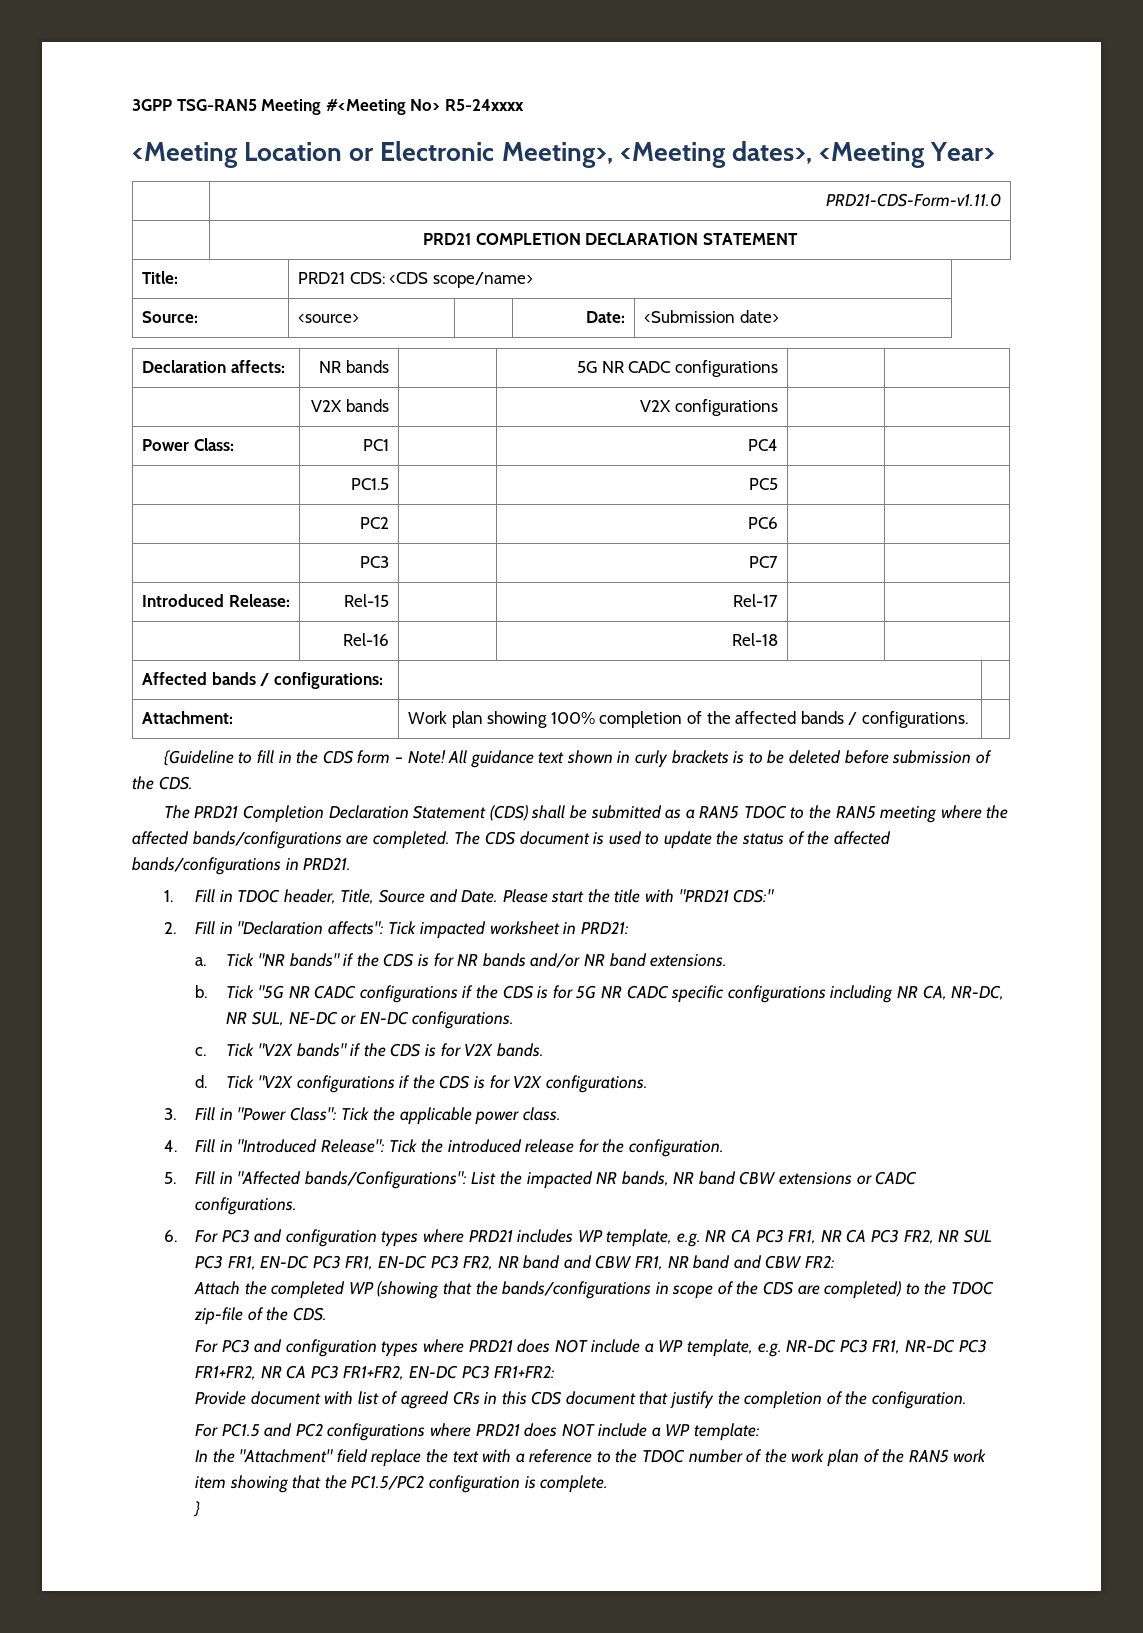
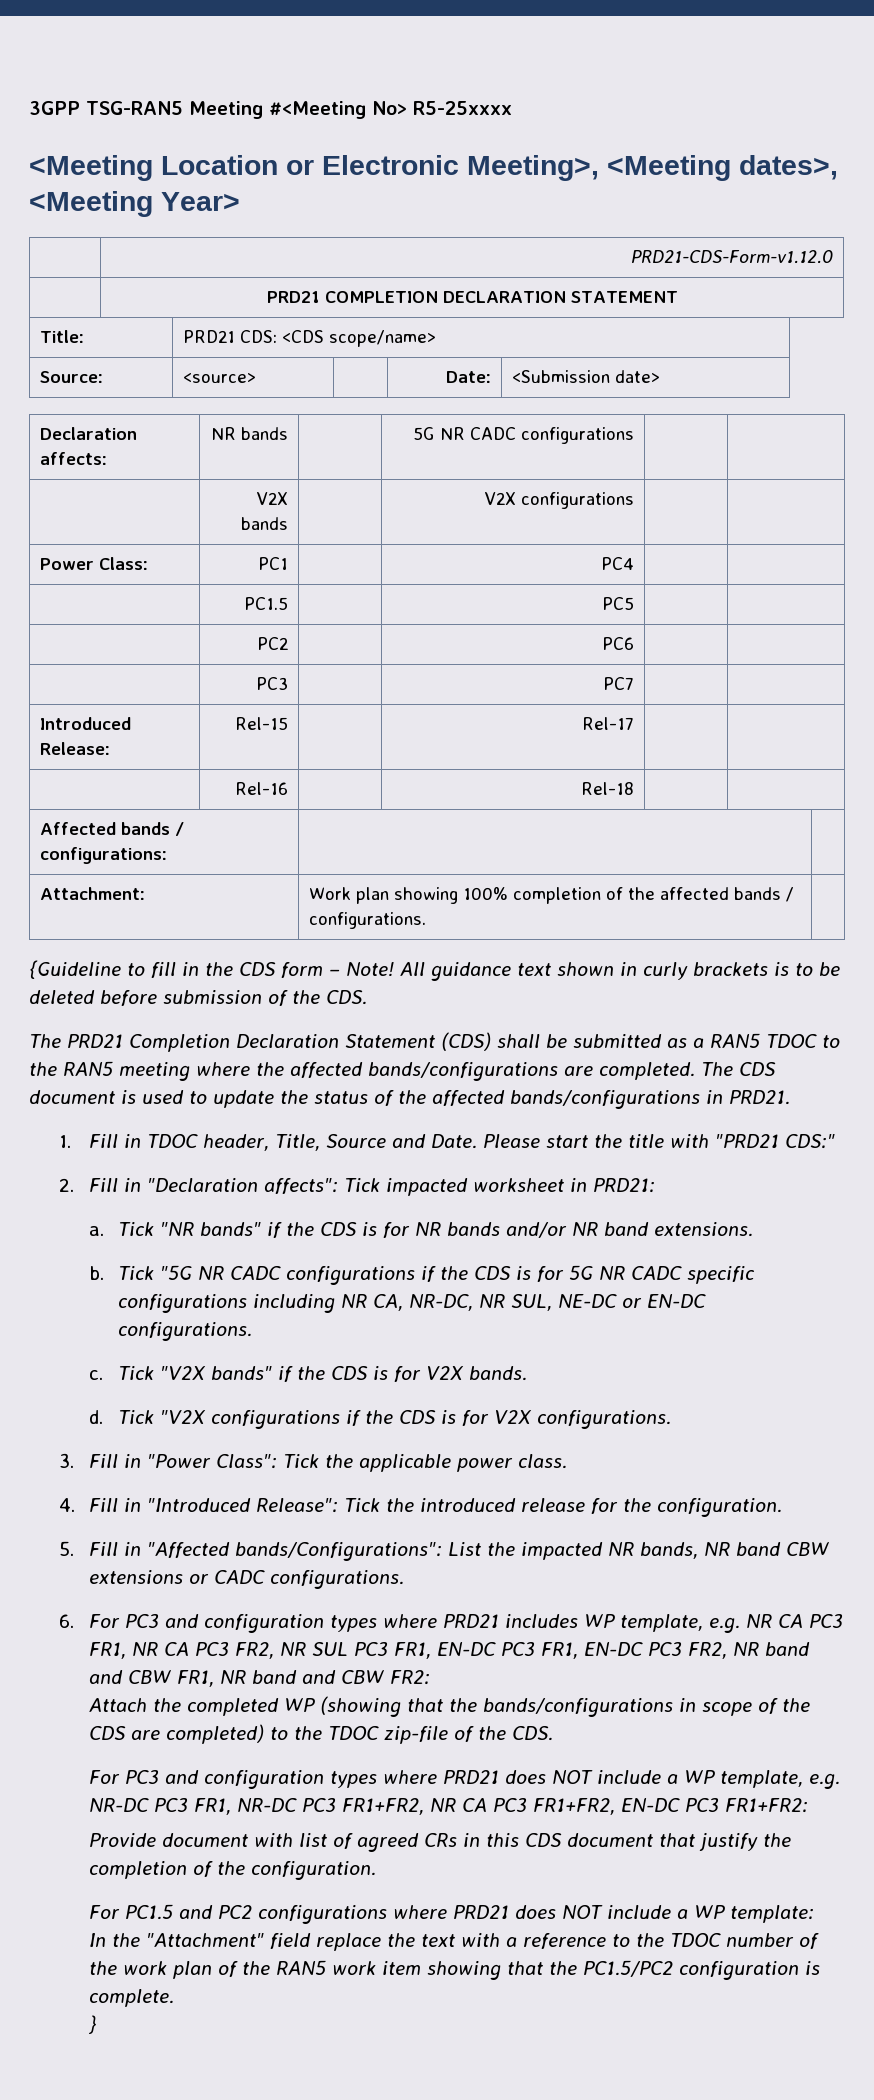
- 3GPP TSG-RAN5 Meeting #<Meeting No> R5-24xxxx
+ 3GPP TSG-RAN5 Meeting #<Meeting No> R5-25xxxx
- | PRD21-CDS-Form-v1.11.0
+ | PRD21-CDS-Form-v1.12.0

